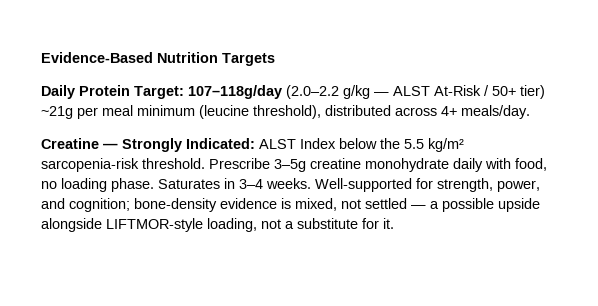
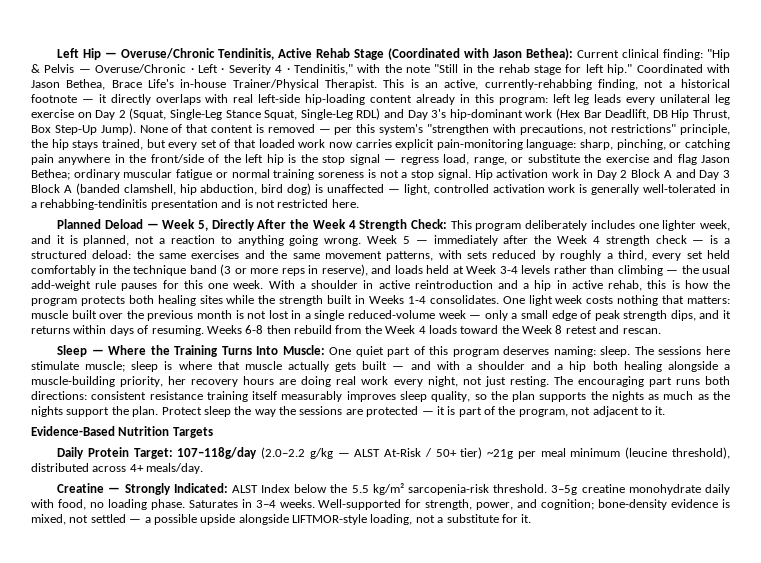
+ Left Hip — Overuse/Chronic Tendinitis, Active Rehab Stage (Coordinated with Jason Bethea): Current clinical finding: "Hip & Pelvis — Overuse/Chronic · Left · Severity 4 · Tendinitis," with the note "Still in the rehab stage for left hip." Coordinated with Jason Bethea, Brace Life's in-house Trainer/Physical Therapist. This is an active, currently-rehabbing finding, not a historical footnote — it directly overlaps with real left-side hip-loading content already in this program: left leg leads every unilateral leg exercise on Day 2 (Squat, Single-Leg Stance Squat, Single-Leg RDL) and Day 3's hip-dominant work (Hex Bar Deadlift, DB Hip Thrust, Box Step-Up Jump). None of that content is removed — per this system's "strengthen with precautions, not restrictions" principle, the hip stays trained, but every set of that loaded work now carries explicit pain-monitoring language: sharp, pinching, or catching pain anywhere in the front/side of the left hip is the stop signal — regress load, range, or substitute the exercise and flag Jason Bethea; ordinary muscular fatigue or normal training soreness is not a stop signal. Hip activation work in Day 2 Block A and Day 3 Block A (banded clamshell, hip abduction, bird dog) is unaffected — light, controlled activation work is generally well-tolerated in a rehabbing-tendinitis presentation and is not restricted here.
+ Planned Deload — Week 5, Directly After the Week 4 Strength Check: This program deliberately includes one lighter week, and it is planned, not a reaction to anything going wrong. Week 5 — immediately after the Week 4 strength check — is a structured deload: the same exercises and the same movement patterns, with sets reduced by roughly a third, every set held comfortably in the technique band (3 or more reps in reserve), and loads held at Week 3-4 levels rather than climbing — the usual add-weight rule pauses for this one week. With a shoulder in active reintroduction and a hip in active rehab, this is how the program protects both healing sites while the strength built in Weeks 1-4 consolidates. One light week costs nothing that matters: muscle built over the previous month is not lost in a single reduced-volume week — only a small edge of peak strength dips, and it returns within days of resuming. Weeks 6-8 then rebuild from the Week 4 loads toward the Week 8 retest and rescan.
+ Sleep — Where the Training Turns Into Muscle: One quiet part of this program deserves naming: sleep. The sessions here stimulate muscle; sleep is where that muscle actually gets built — and with a shoulder and a hip both healing alongside a muscle-building priority, her recovery hours are doing real work every night, not just resting. The encouraging part runs both directions: consistent resistance training itself measurably improves sleep quality, so the plan supports the nights as much as the nights support the plan. Protect sleep the way the sessions are protected — it is part of the program, not adjacent to it.
- Prescribe 3–5g creatine monohydrate daily with food, no loading phase.
+ 3–5g creatine monohydrate daily with food, no loading phase.

